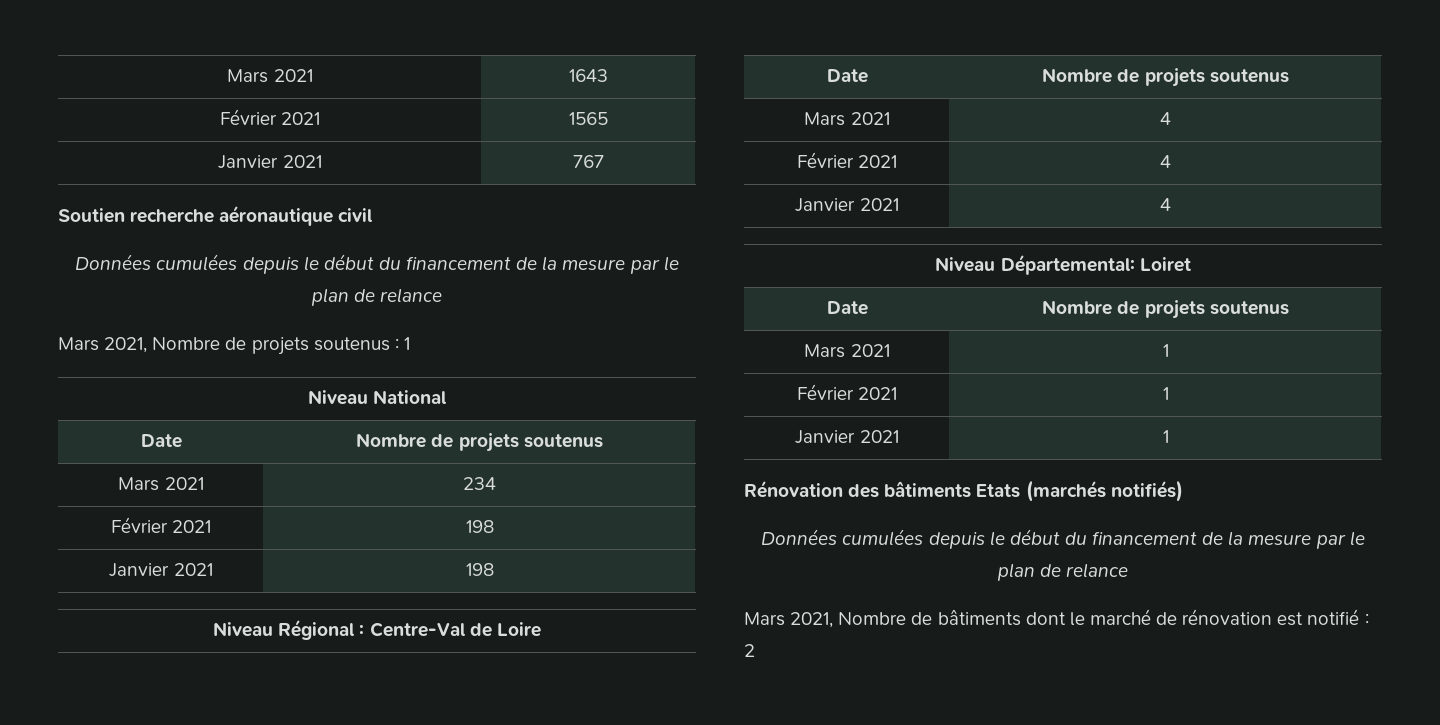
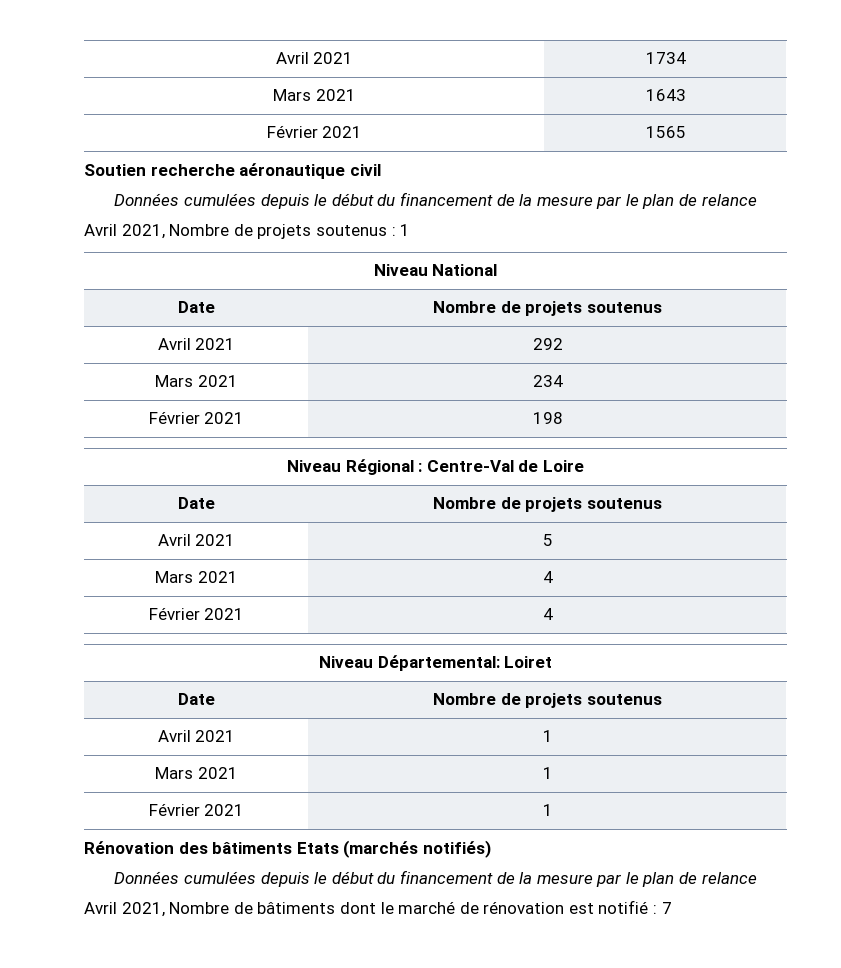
+ Avril 2021 | 1734
- Janvier 2021 | 767
- Mars 2021, Nombre de projets soutenus : 1
+ Avril 2021, Nombre de projets soutenus : 1
+ Avril 2021 | 292
- Janvier 2021 | 198
+ Avril 2021 | 5
- Janvier 2021 | 4
+ Avril 2021 | 1
- Janvier 2021 | 1
- Mars 2021, Nombre de bâtiments dont le marché de rénovation est notifié : 2
+ Avril 2021, Nombre de bâtiments dont le marché de rénovation est notifié : 7

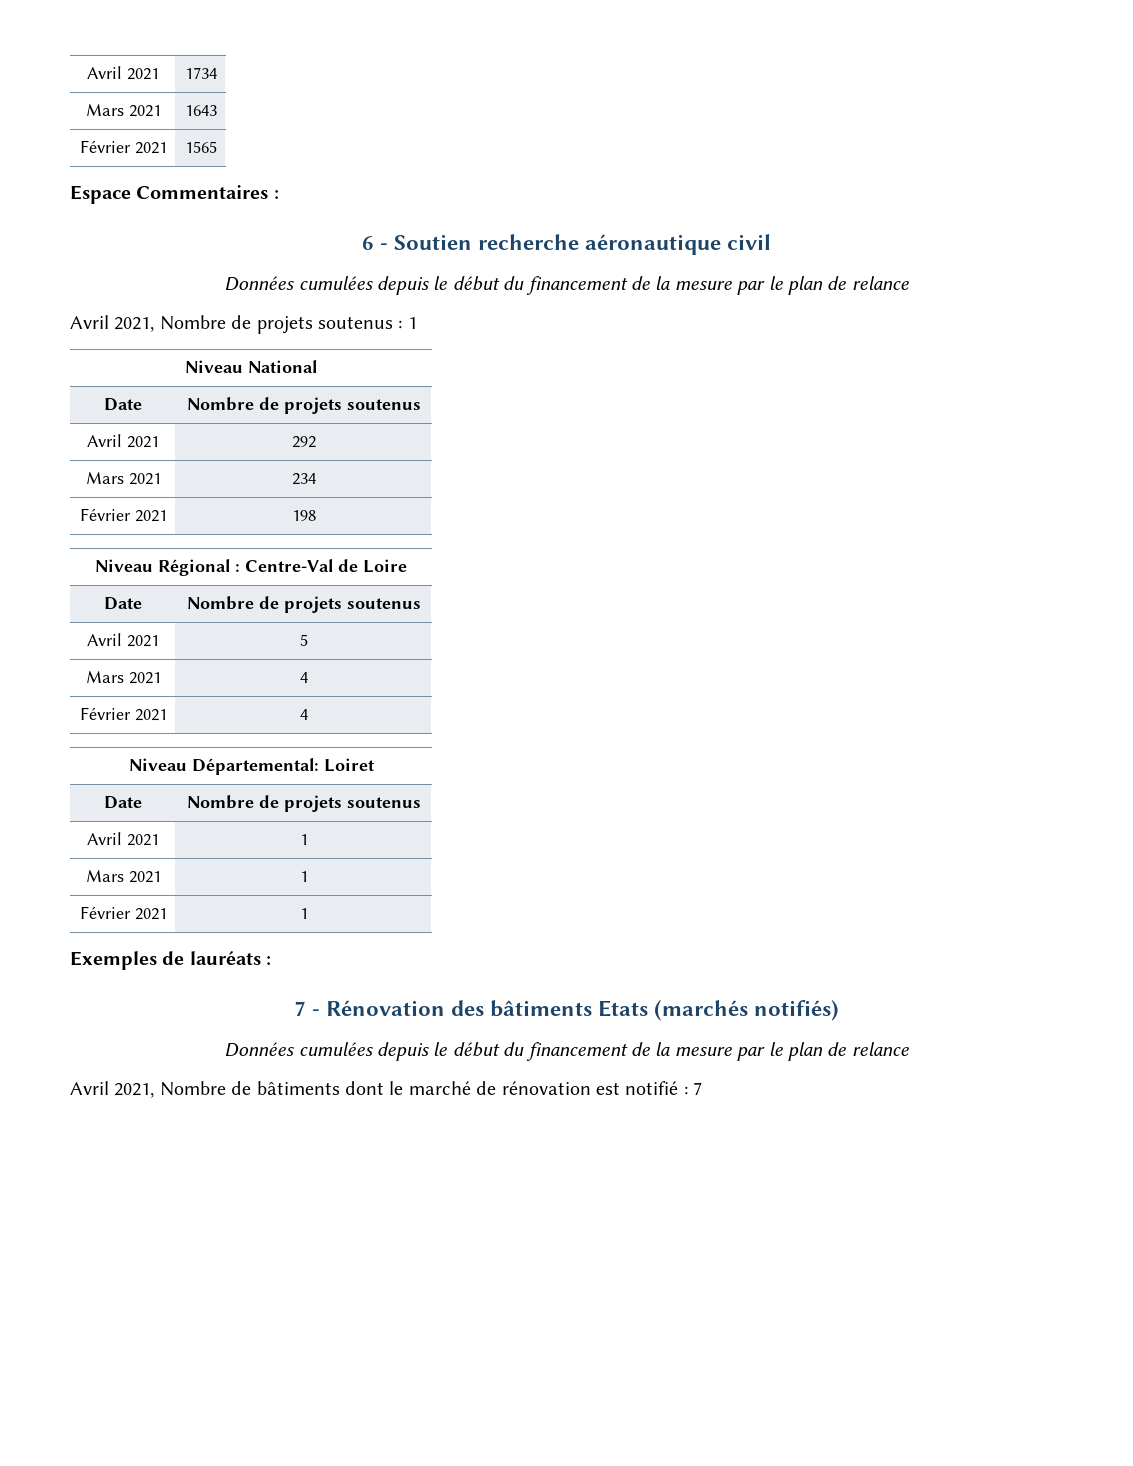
- Soutien recherche aéronautique civil
+ Espace Commentaires :
+ 6 - Soutien recherche aéronautique civil
- Rénovation des bâtiments Etats (marchés notifiés)
+ Exemples de lauréats :
+ 7 - Rénovation des bâtiments Etats (marchés notifiés)

